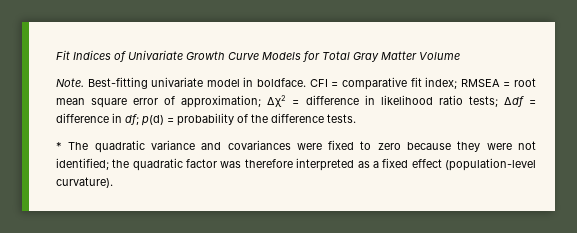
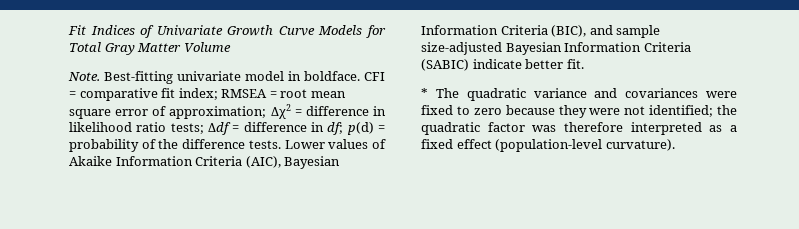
+ Lower values of Akaike Information Criteria (AIC), Bayesian Information Criteria (BIC), and sample size-adjusted Bayesian Information Criteria (SABIC) indicate better fit.

